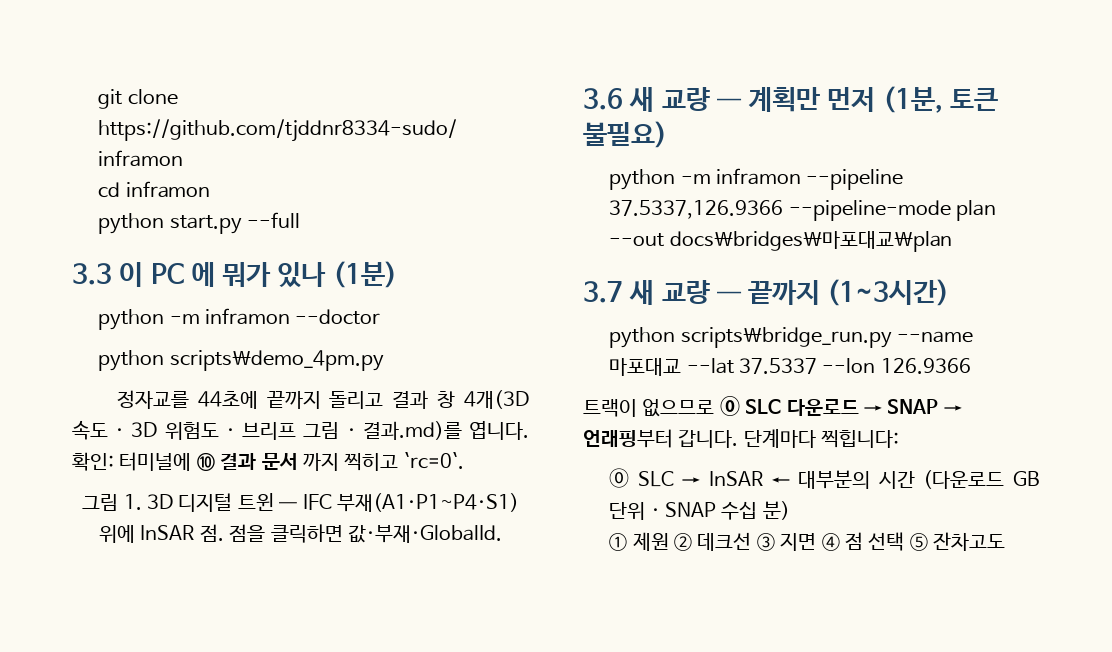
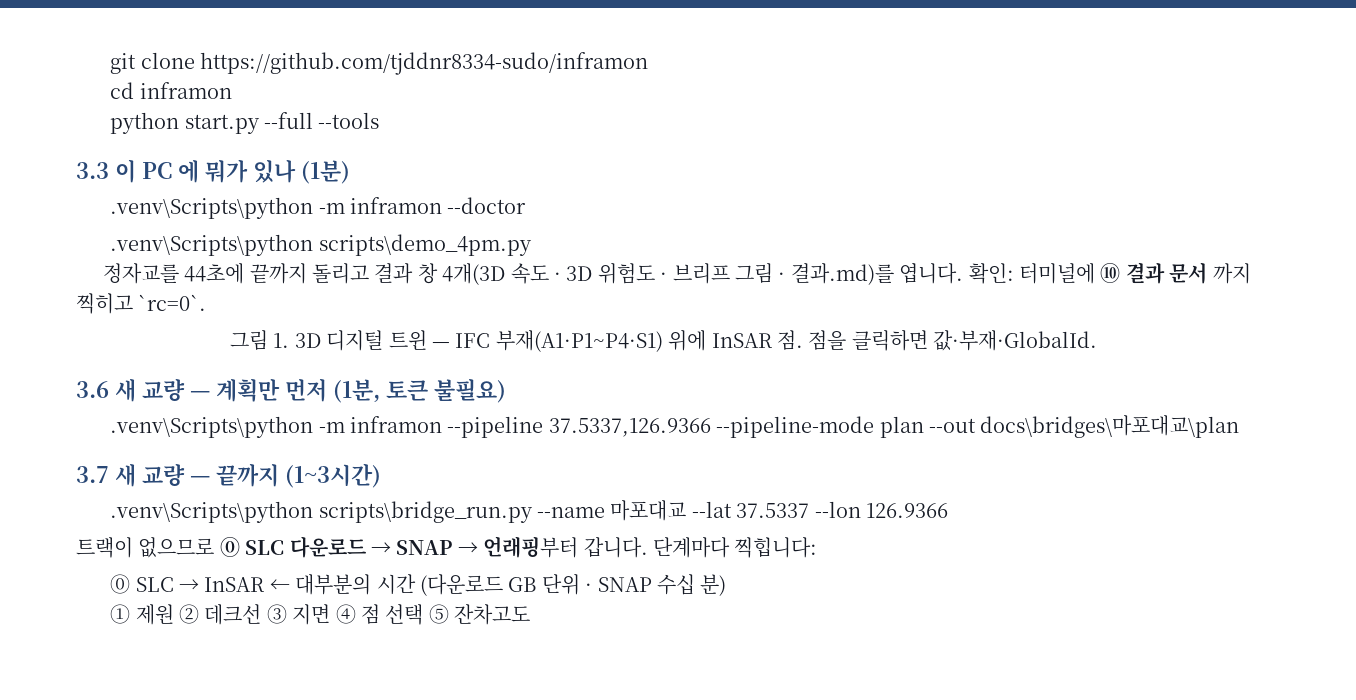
- python start.py --full
+ python start.py --full --tools
- python -m inframon --doctor
+ .venv\Scripts\python -m inframon --doctor
- python scripts\demo_4pm.py
+ .venv\Scripts\python scripts\demo_4pm.py
- python -m inframon --pipeline 37.5337,126.9366 --pipeline-mode plan --out docs\bridges\마포대교\plan
+ .venv\Scripts\python -m inframon --pipeline 37.5337,126.9366 --pipeline-mode plan --out docs\bridges\마포대교\plan
- python scripts\bridge_run.py --name 마포대교 --lat 37.5337 --lon 126.9366
+ .venv\Scripts\python scripts\bridge_run.py --name 마포대교 --lat 37.5337 --lon 126.9366

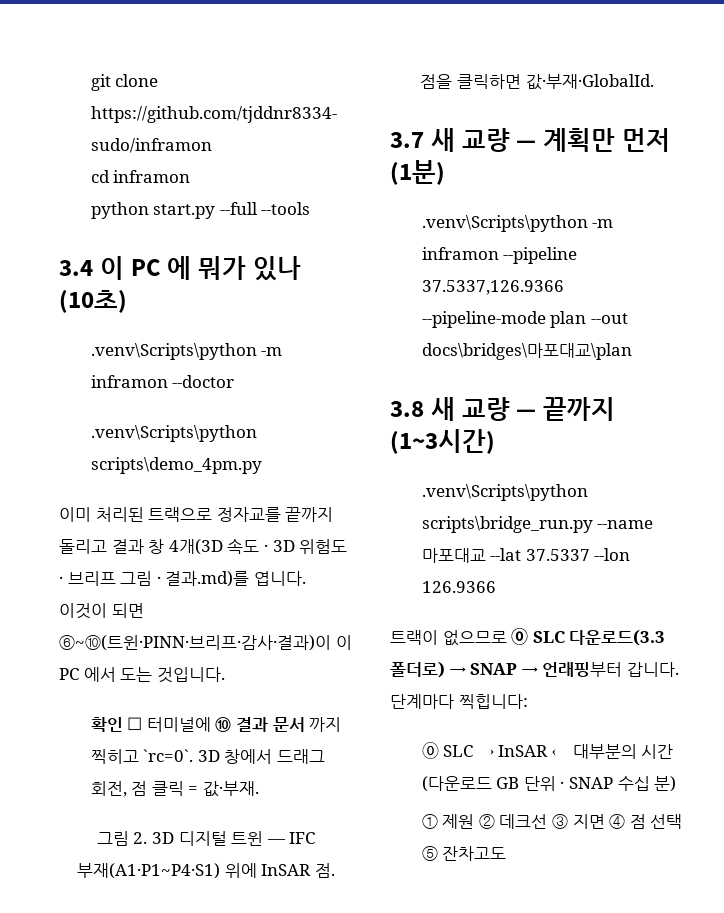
- 3.3 이 PC 에 뭐가 있나 (1분)
+ 3.4 이 PC 에 뭐가 있나 (10초)
- 정자교를 44초에 끝까지 돌리고 결과 창 4개(3D 속도 · 3D 위험도 · 브리프 그림 · 결과.md)를 엽니다.
+ 이미 처리된 트랙으로 정자교를 끝까지 돌리고 결과 창 4개(3D 속도 · 3D 위험도 · 브리프 그림 · 결과.md)를 엽니다.
- 확인: 터미널에 ⑩ 결과 문서 까지 찍히고 `rc=0`.
- 그림 1. 3D 디지털 트윈 — IFC 부재(A1·P1~P4·S1) 위에 InSAR 점.
+ 이것이 되면 ⑥~⑩(트윈·PINN·브리프·감사·결과)이 이 PC 에서 도는 것입니다.
+ 확인 ☐ 터미널에 ⑩ 결과 문서 까지 찍히고 `rc=0`. 3D 창에서 드래그 회전, 점 클릭 = 값·부재.
+ 그림 2. 3D 디지털 트윈 — IFC 부재(A1·P1~P4·S1) 위에 InSAR 점.
- 3.6 새 교량 — 계획만 먼저 (1분, 토큰 불필요)
+ 3.7 새 교량 — 계획만 먼저 (1분)
- 3.7 새 교량 — 끝까지 (1~3시간)
+ 3.8 새 교량 — 끝까지 (1~3시간)
- 트랙이 없으므로 ⓪ SLC 다운로드 → SNAP → 언래핑부터 갑니다.
+ 트랙이 없으므로 ⓪ SLC 다운로드(3.3 폴더로) → SNAP → 언래핑부터 갑니다.

